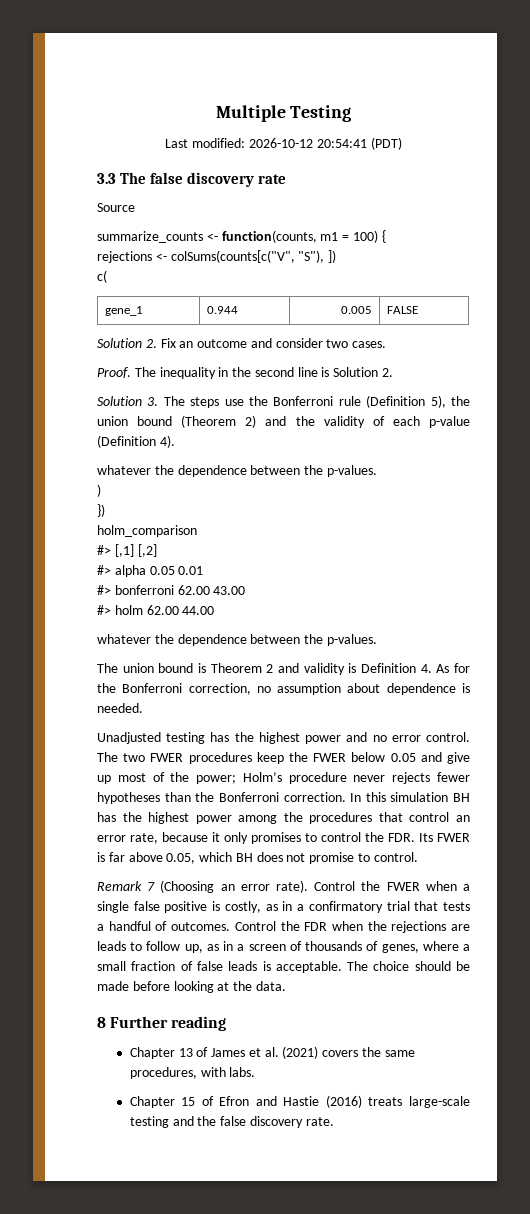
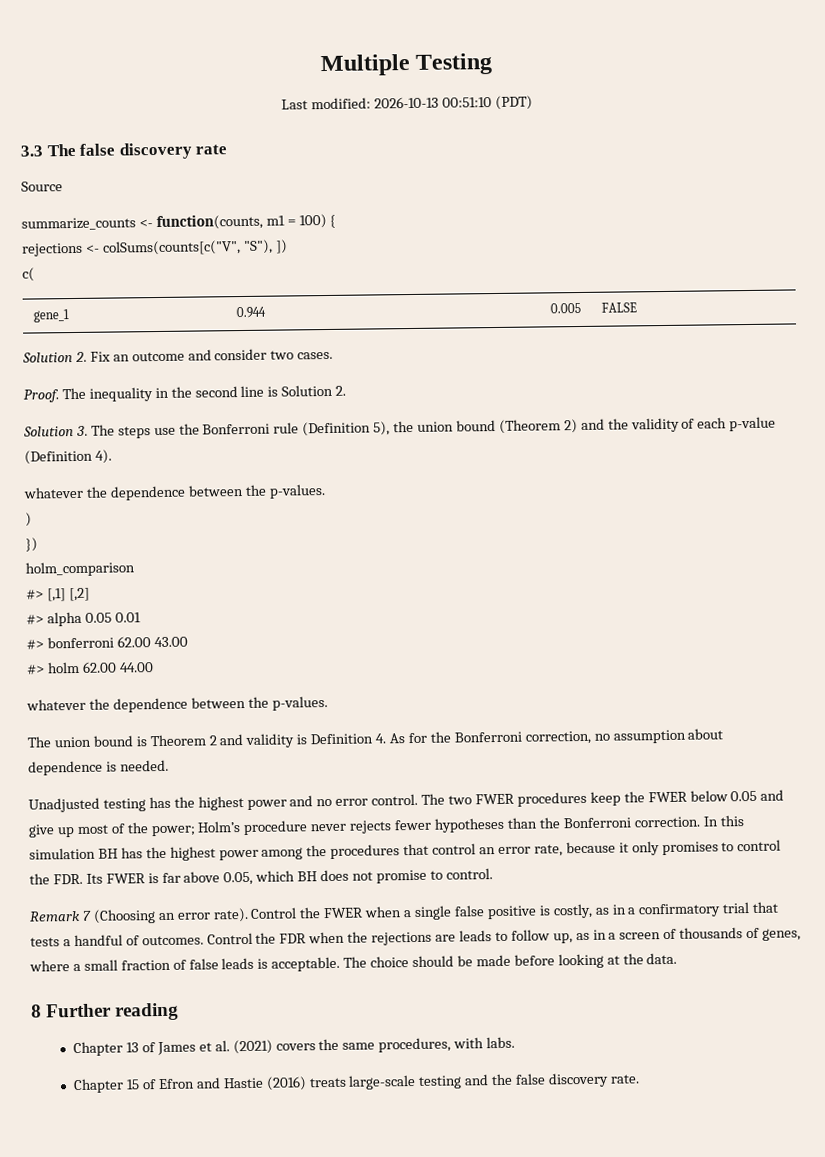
- Last modified: 2026-10-12 20:54:41 (PDT)
+ Last modified: 2026-10-13 00:51:10 (PDT)

